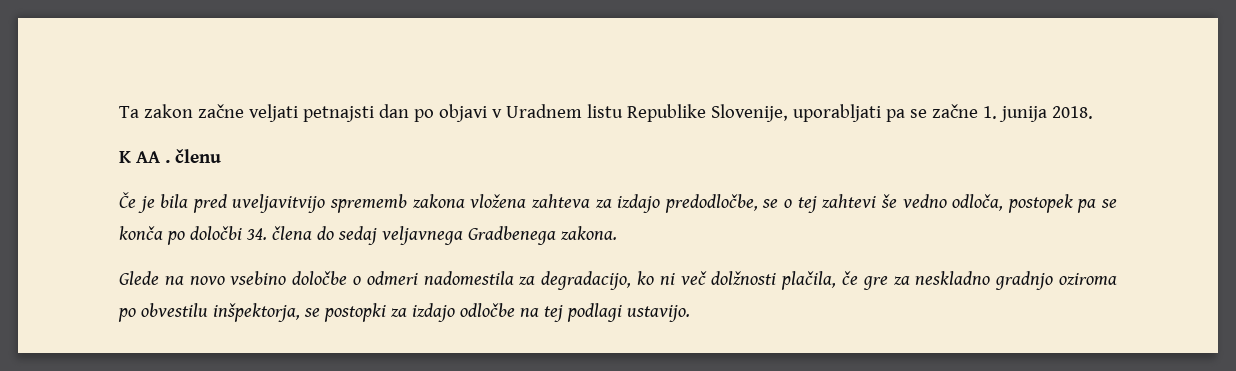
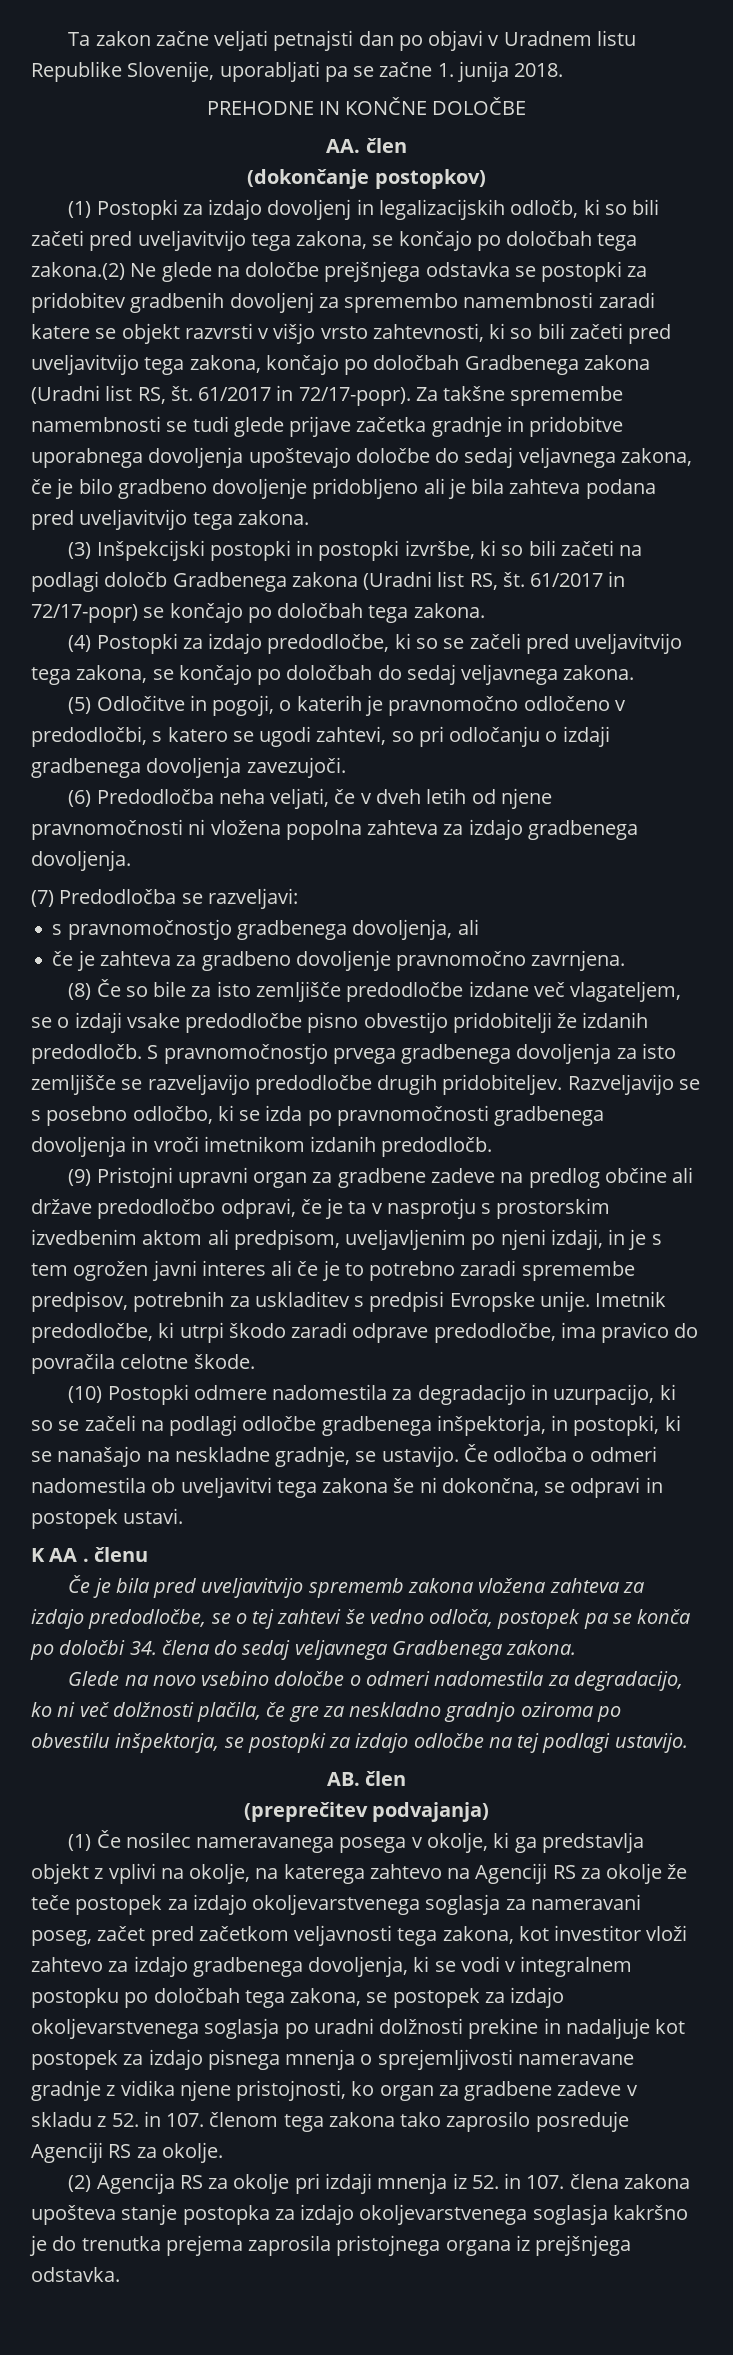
+ PREHODNE IN KONČNE DOLOČBE
+ AA. člen
+ (dokončanje postopkov)
+ (1) Postopki za izdajo dovoljenj in legalizacijskih odločb, ki so bili začeti pred uveljavitvijo tega zakona, se končajo po določbah tega zakona.(2) Ne glede na določbe prejšnjega odstavka se postopki za pridobitev gradbenih dovoljenj za spremembo namembnosti zaradi katere se objekt razvrsti v višjo vrsto zahtevnosti, ki so bili začeti pred uveljavitvijo tega zakona, končajo po določbah Gradbenega zakona (Uradni list RS, št. 61/2017 in 72/17-popr). Za takšne spremembe namembnosti se tudi glede prijave začetka gradnje in pridobitve uporabnega dovoljenja upoštevajo določbe do sedaj veljavnega zakona, če je bilo gradbeno dovoljenje pridobljeno ali je bila zahteva podana pred uveljavitvijo tega zakona.
+ (3) Inšpekcijski postopki in postopki izvršbe, ki so bili začeti na podlagi določb Gradbenega zakona (Uradni list RS, št. 61/2017 in 72/17-popr) se končajo po določbah tega zakona.
+ (4) Postopki za izdajo predodločbe, ki so se začeli pred uveljavitvijo tega zakona, se končajo po določbah do sedaj veljavnega zakona.
+ (5) Odločitve in pogoji, o katerih je pravnomočno odločeno v predodločbi, s katero se ugodi zahtevi, so pri odločanju o izdaji gradbenega dovoljenja zavezujoči.
+ (6) Predodločba neha veljati, če v dveh letih od njene pravnomočnosti ni vložena popolna zahteva za izdajo gradbenega dovoljenja.
+ (7) Predodločba se razveljavi:
+ s pravnomočnostjo gradbenega dovoljenja, ali
+ če je zahteva za gradbeno dovoljenje pravnomočno zavrnjena.
+ (8) Če so bile za isto zemljišče predodločbe izdane več vlagateljem, se o izdaji vsake predodločbe pisno obvestijo pridobitelji že izdanih predodločb. S pravnomočnostjo prvega gradbenega dovoljenja za isto zemljišče se razveljavijo predodločbe drugih pridobiteljev. Razveljavijo se s posebno odločbo, ki se izda po pravnomočnosti gradbenega dovoljenja in vroči imetnikom izdanih predodločb.
+ (9) Pristojni upravni organ za gradbene zadeve na predlog občine ali države predodločbo odpravi, če je ta v nasprotju s prostorskim izvedbenim aktom ali predpisom, uveljavljenim po njeni izdaji, in je s tem ogrožen javni interes ali če je to potrebno zaradi spremembe predpisov, potrebnih za uskladitev s predpisi Evropske unije. Imetnik predodločbe, ki utrpi škodo zaradi odprave predodločbe, ima pravico do povračila celotne škode.
+ (10) Postopki odmere nadomestila za degradacijo in uzurpacijo, ki so se začeli na podlagi odločbe gradbenega inšpektorja, in postopki, ki se nanašajo na neskladne gradnje, se ustavijo. Če odločba o odmeri nadomestila ob uveljavitvi tega zakona še ni dokončna, se odpravi in postopek ustavi.
+ AB. člen
+ (preprečitev podvajanja)
+ (1) Če nosilec nameravanega posega v okolje, ki ga predstavlja objekt z vplivi na okolje, na katerega zahtevo na Agenciji RS za okolje že teče postopek za izdajo okoljevarstvenega soglasja za nameravani poseg, začet pred začetkom veljavnosti tega zakona, kot investitor vloži zahtevo za izdajo gradbenega dovoljenja, ki se vodi v integralnem postopku po določbah tega zakona, se postopek za izdajo okoljevarstvenega soglasja po uradni dolžnosti prekine in nadaljuje kot postopek za izdajo pisnega mnenja o sprejemljivosti nameravane gradnje z vidika njene pristojnosti, ko organ za gradbene zadeve v skladu z 52. in 107. členom tega zakona tako zaprosilo posreduje Agenciji RS za okolje.
+ (2) Agencija RS za okolje pri izdaji mnenja iz 52. in 107. člena zakona upošteva stanje postopka za izdajo okoljevarstvenega soglasja kakršno je do trenutka prejema zaprosila pristojnega organa iz prejšnjega odstavka.

